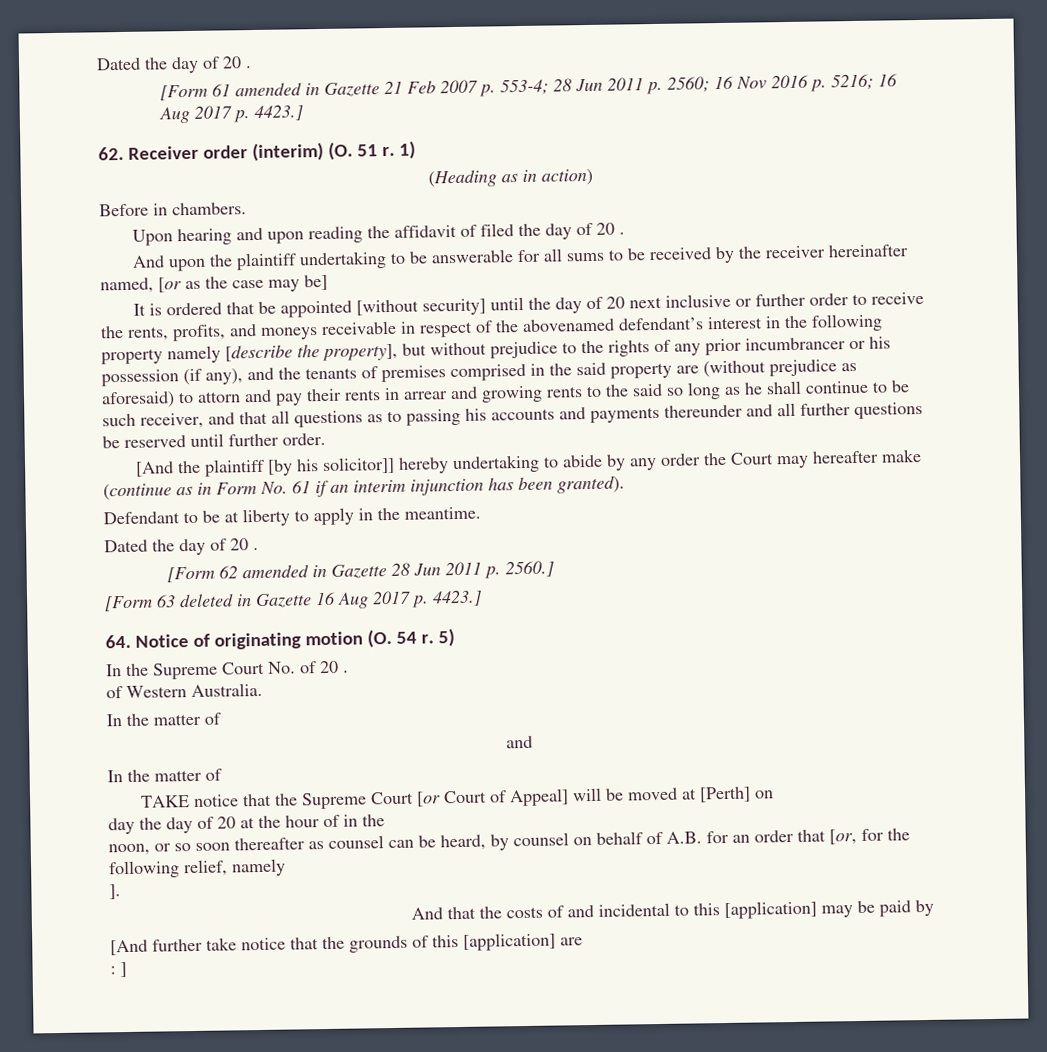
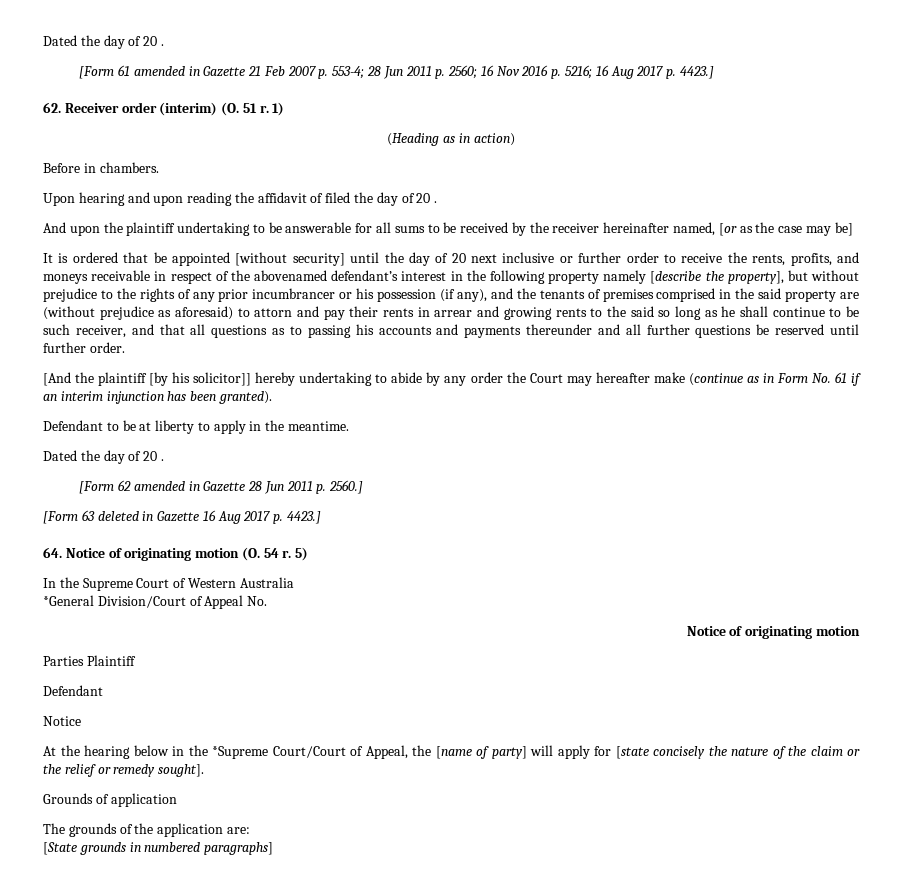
- In the Supreme Court No. of 20 .
- of Western Australia.
- In the matter of
- and
- In the matter of
- TAKE notice that the Supreme Court [or Court of Appeal] will be moved at [Perth] on
- day the day of 20 at the hour of in the
- noon, or so soon thereafter as counsel can be heard, by counsel on behalf of A.B. for an order that [or, for the following relief, namely
- ].
- And that the costs of and incidental to this [application] may be paid by
- [And further take notice that the grounds of this [application] are
- : ]
+ In the Supreme Court of Western Australia
+ *General Division/Court of Appeal No.
+ Notice of originating motion
+ Parties Plaintiff
+ Defendant
+ Notice
+ At the hearing below in the *Supreme Court/Court of Appeal, the [name of party] will apply for [state concisely the nature of the claim or the relief or remedy sought].
+ Grounds of application
+ The grounds of the application are:
+ [State grounds in numbered paragraphs]

